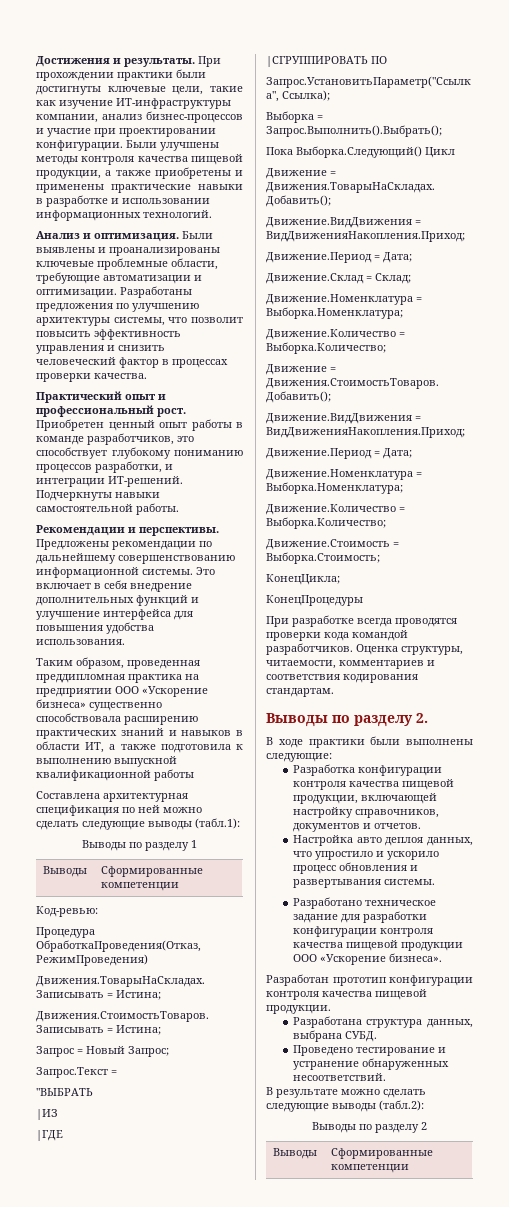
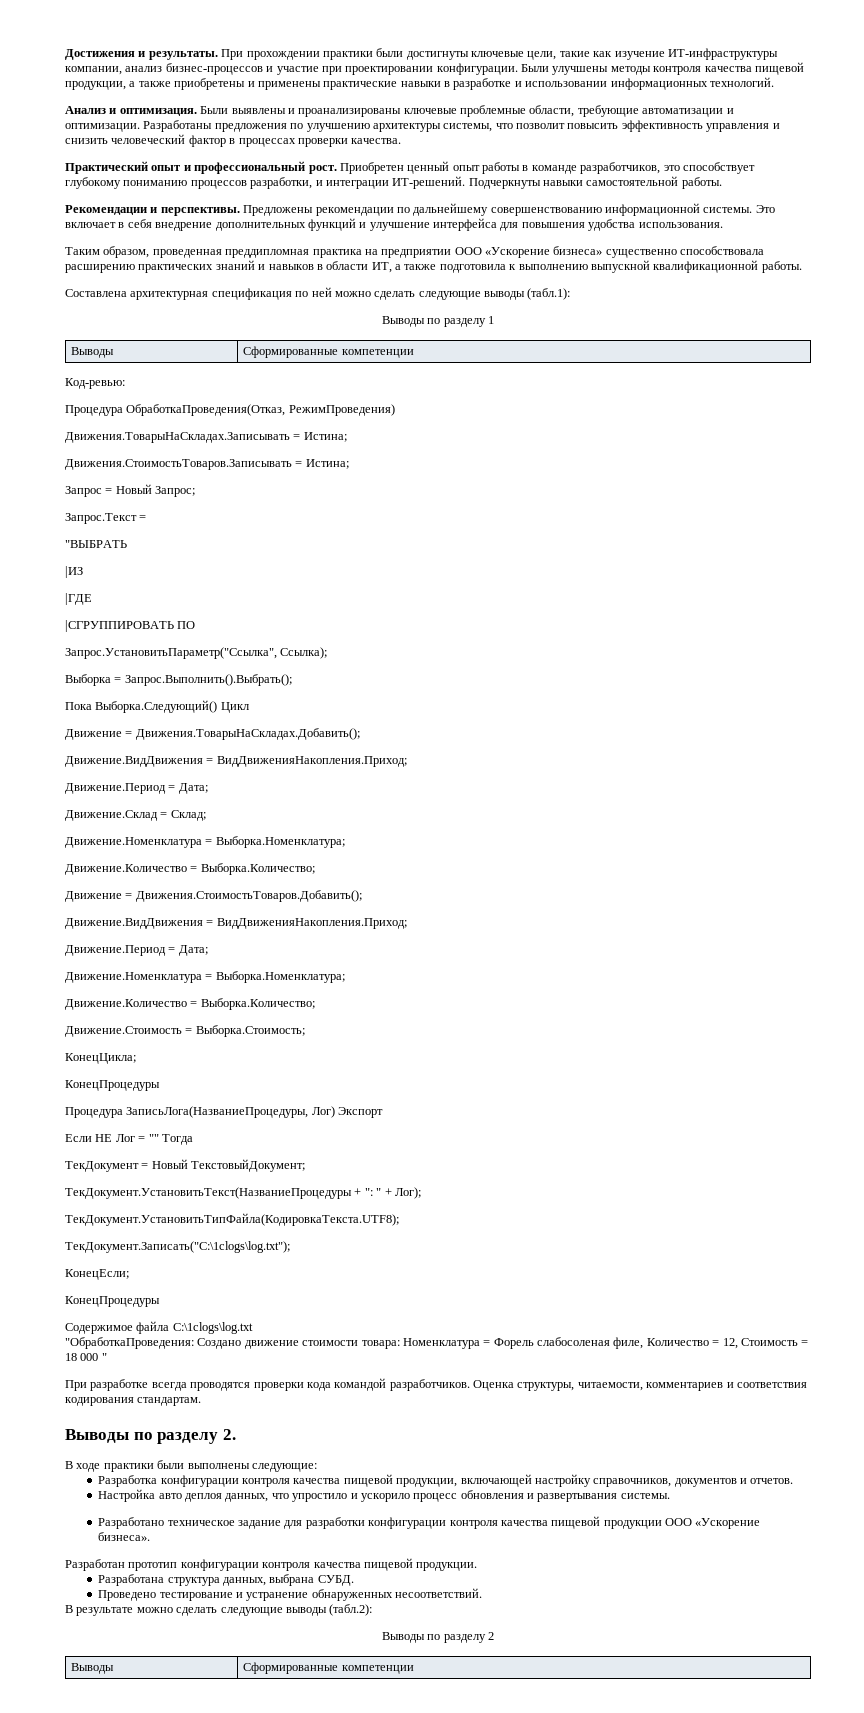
- Таким образом, проведенная преддипломная практика на предприятии ООО «Ускорение бизнеса» существенно способствовала расширению практических знаний и навыков в области ИТ, а также подготовила к выполнению выпускной квалификационной работы
+ Таким образом, проведенная преддипломная практика на предприятии ООО «Ускорение бизнеса» существенно способствовала расширению практических знаний и навыков в области ИТ, а также подготовила к выполнению выпускной квалификационной работы.
+ Процедура ЗаписьЛога(НазваниеПроцедуры, Лог) Экспорт
+ Если НЕ Лог = "" Тогда
+ ТекДокумент = Новый ТекстовыйДокумент;
+ ТекДокумент.УстановитьТекст(НазваниеПроцедуры + ": " + Лог);
+ ТекДокумент.УстановитьТипФайла(КодировкаТекста.UTF8);
+ ТекДокумент.Записать("C:\1clogs\log.txt");
+ КонецЕсли;
+ КонецПроцедуры
+ Содержимое файла C:\1clogs\log.txt
+ "ОбработкаПроведения: Создано движение стоимости товара: Номенклатура = Форель слабосоленая филе, Количество = 12, Стоимость = 18 000 "

